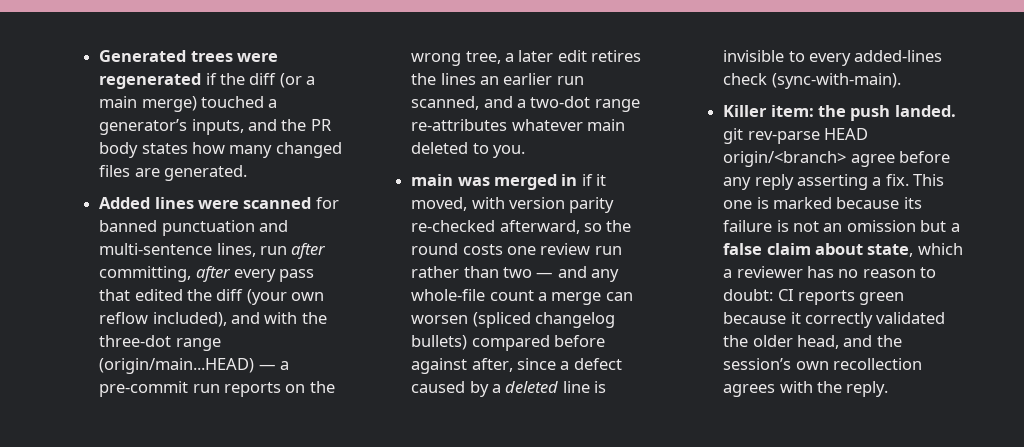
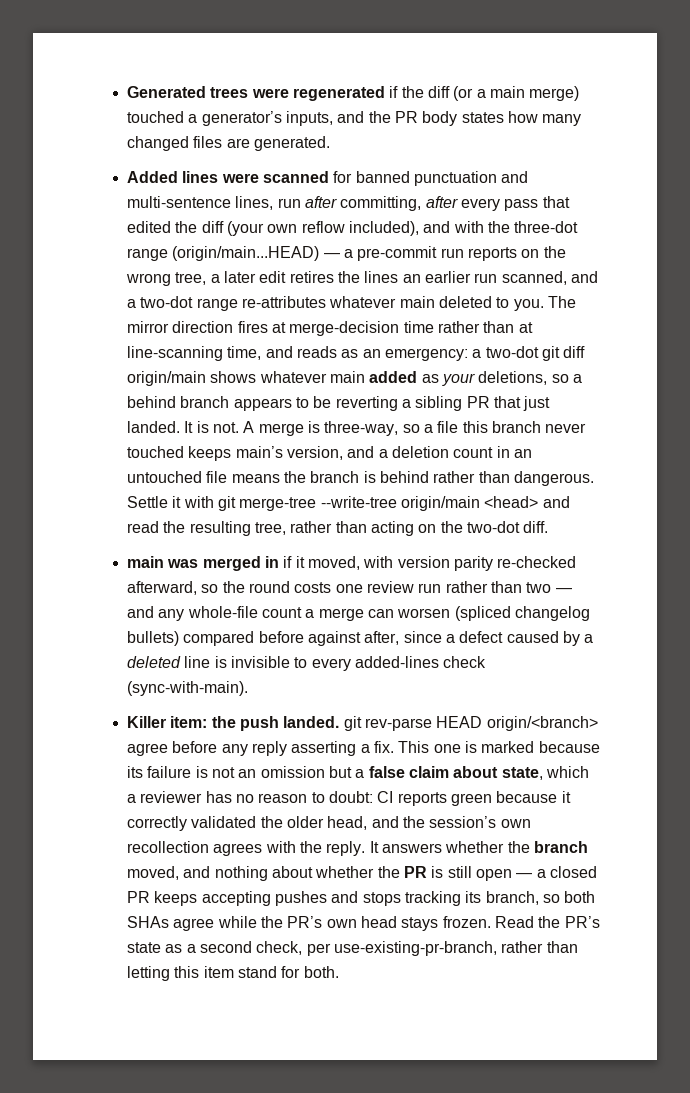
+ The mirror direction fires at merge-decision time rather than at line-scanning time, and reads as an emergency: a two-dot git diff origin/main shows whatever main added as your deletions, so a behind branch appears to be reverting a sibling PR that just landed. It is not. A merge is three-way, so a file this branch never touched keeps main’s version, and a deletion count in an untouched file means the branch is behind rather than dangerous. Settle it with git merge-tree --write-tree origin/main <head> and read the resulting tree, rather than acting on the two-dot diff.
+ It answers whether the branch moved, and nothing about whether the PR is still open — a closed PR keeps accepting pushes and stops tracking its branch, so both SHAs agree while the PR’s own head stays frozen. Read the PR’s state as a second check, per use-existing-pr-branch, rather than letting this item stand for both.

